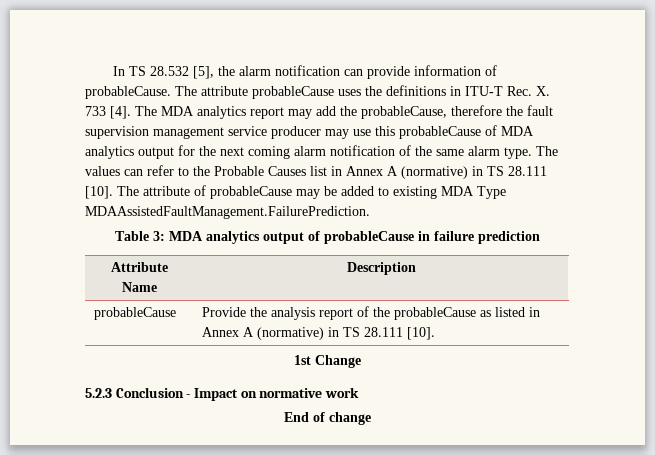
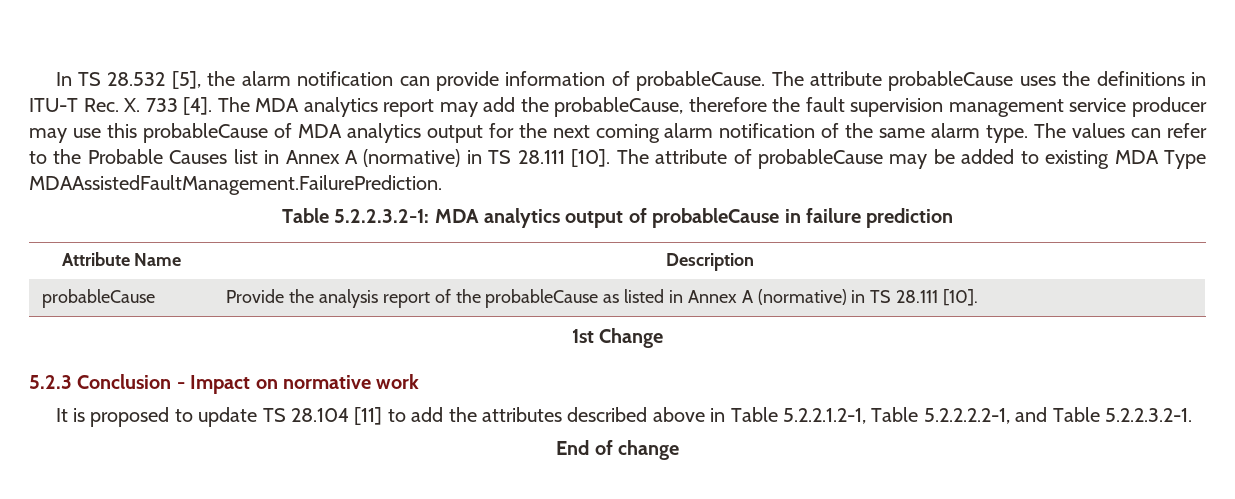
- Table 3: MDA analytics output of probableCause in failure prediction
+ Table 5.2.2.3.2-1: MDA analytics output of probableCause in failure prediction
+ It is proposed to update TS 28.104 [11] to add the attributes described above in Table 5.2.2.1.2-1, Table 5.2.2.2.2-1, and Table 5.2.2.3.2-1.

